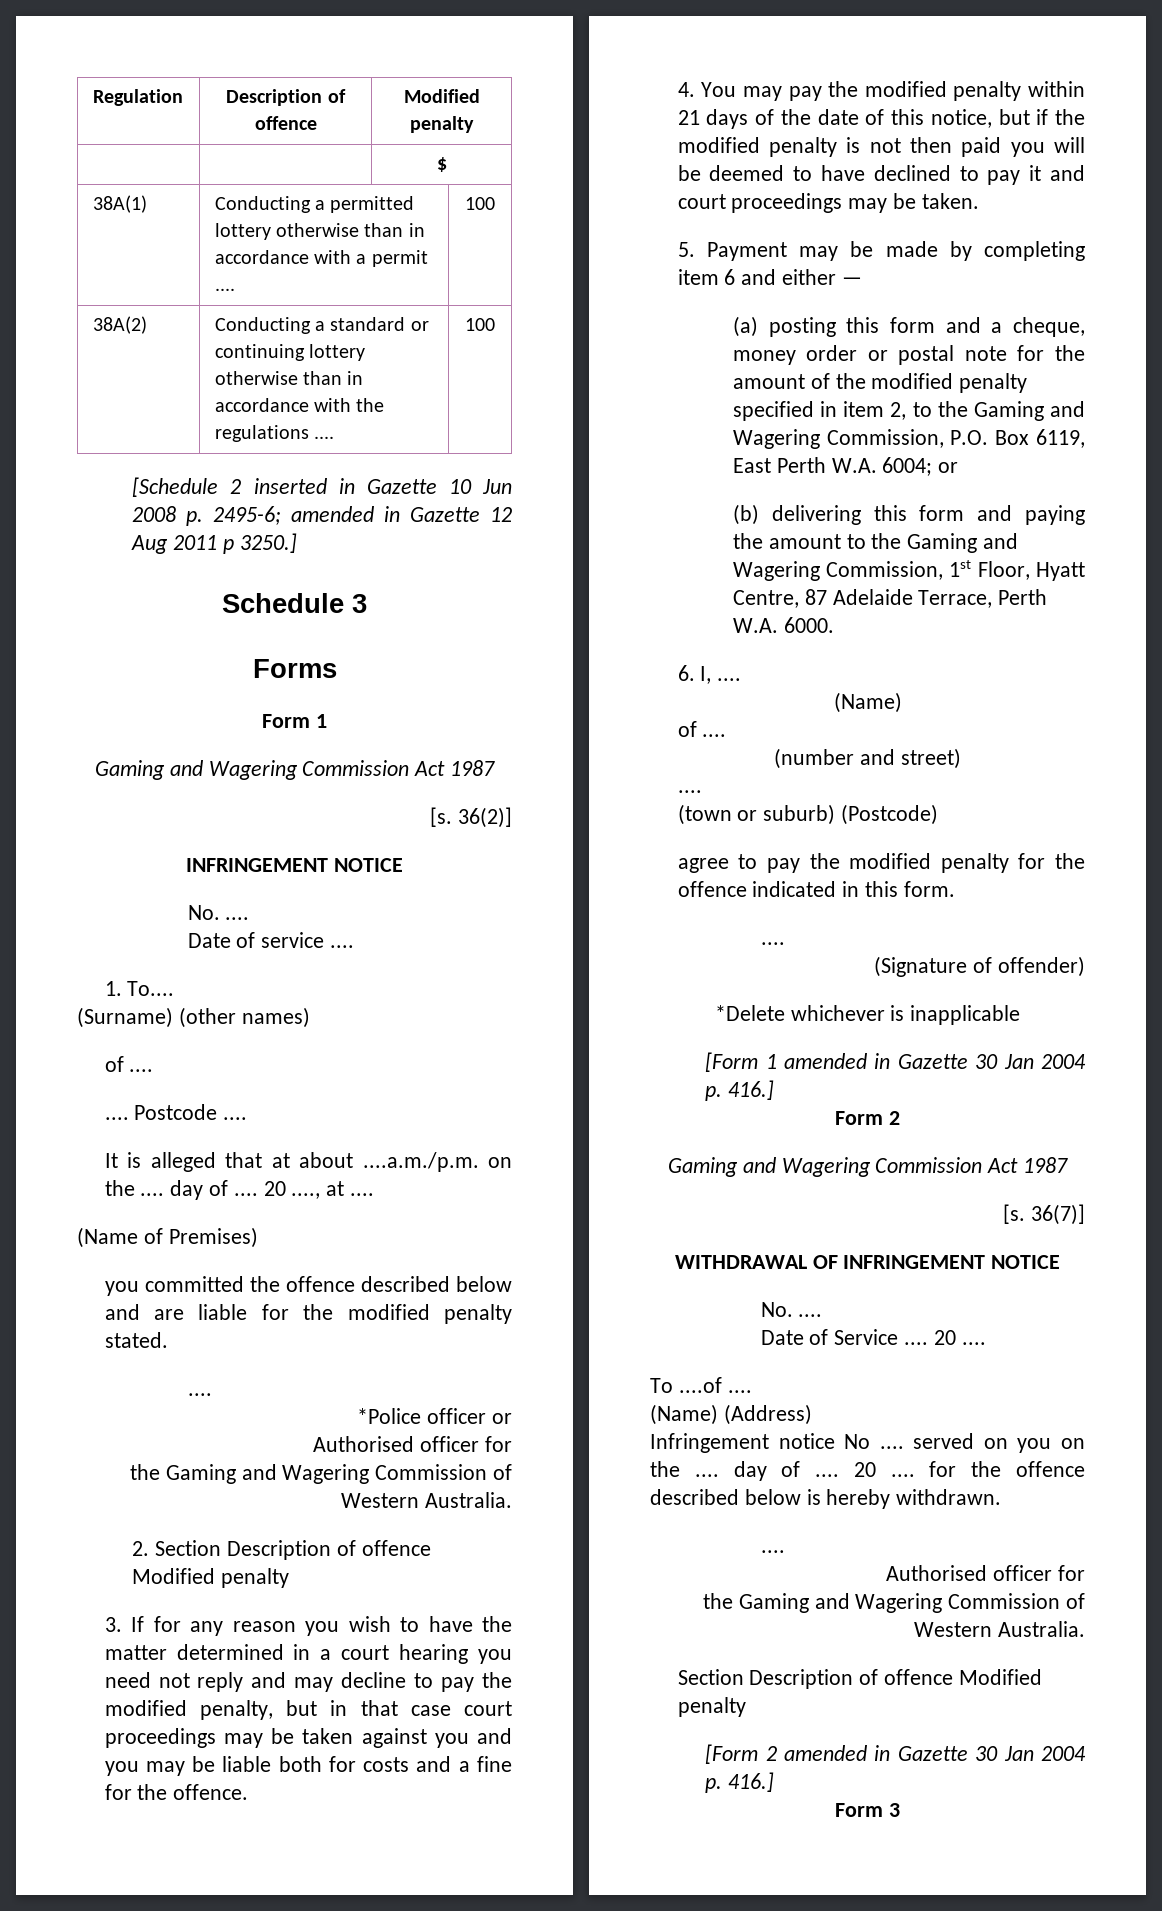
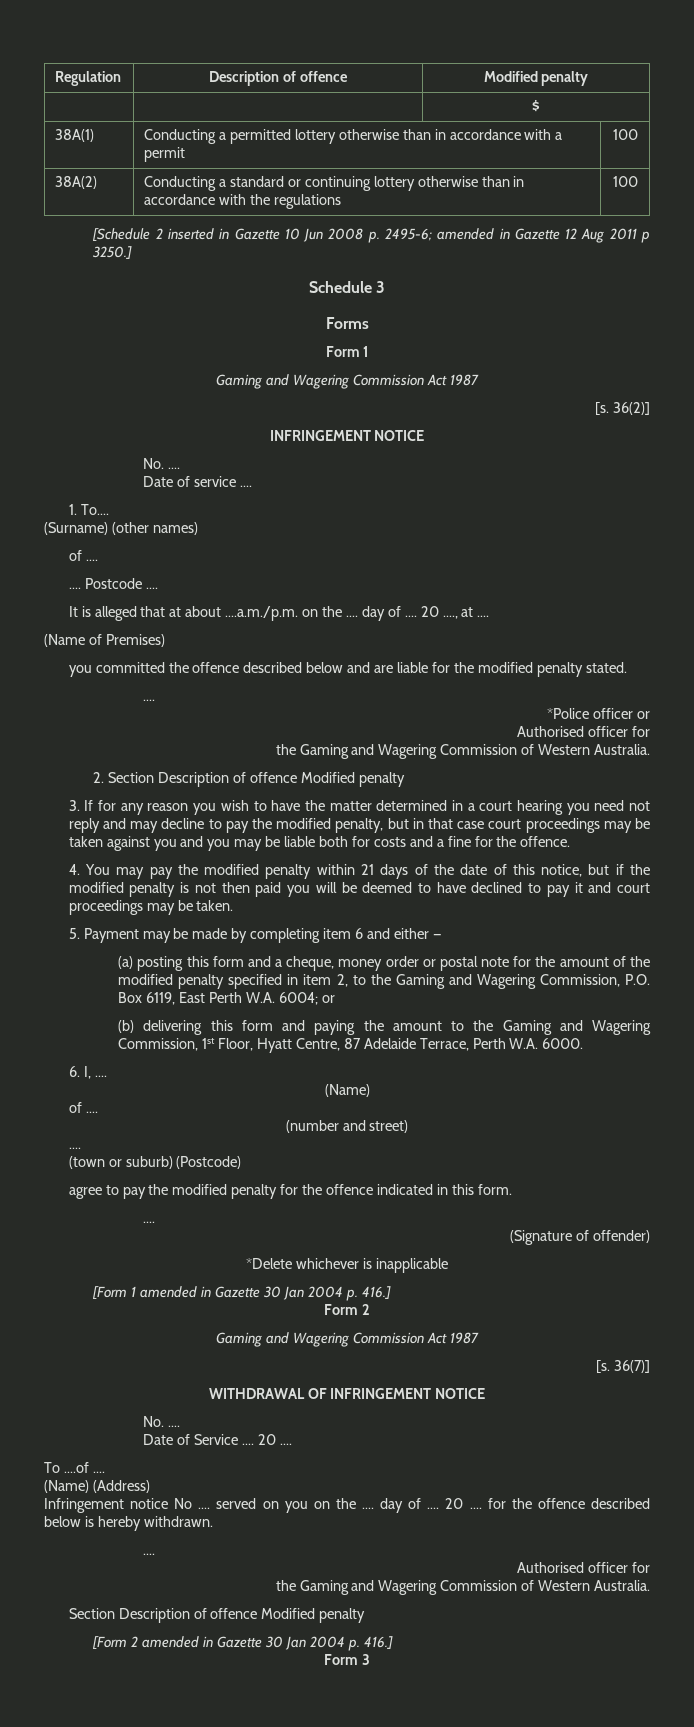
- 38A(1) | Conducting a permitted lottery otherwise than in accordance with a permit .... | 100
+ 38A(1) | Conducting a permitted lottery otherwise than in accordance with a permit | 100
- 38A(2) | Conducting a standard or continuing lottery otherwise than in accordance with the regulations .... | 100
+ 38A(2) | Conducting a standard or continuing lottery otherwise than in accordance with the regulations | 100

